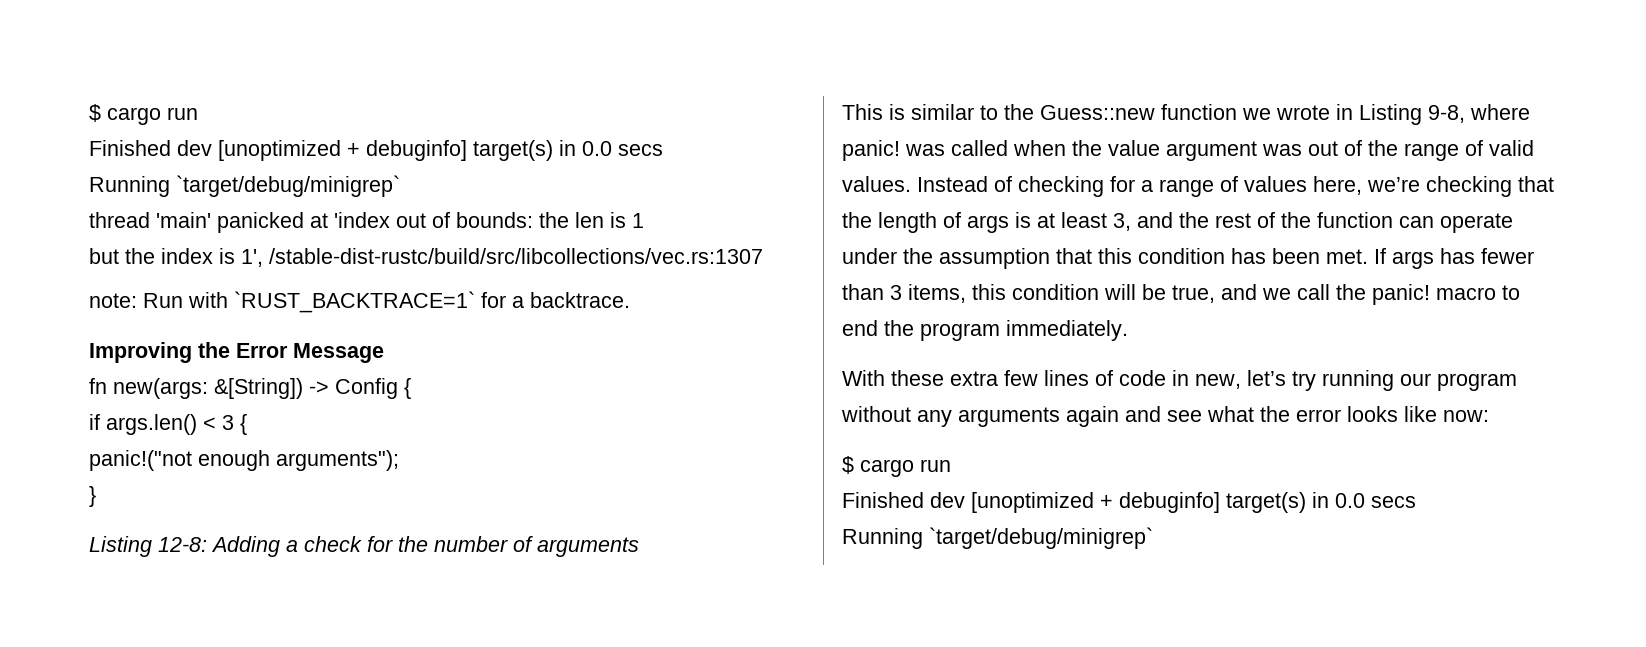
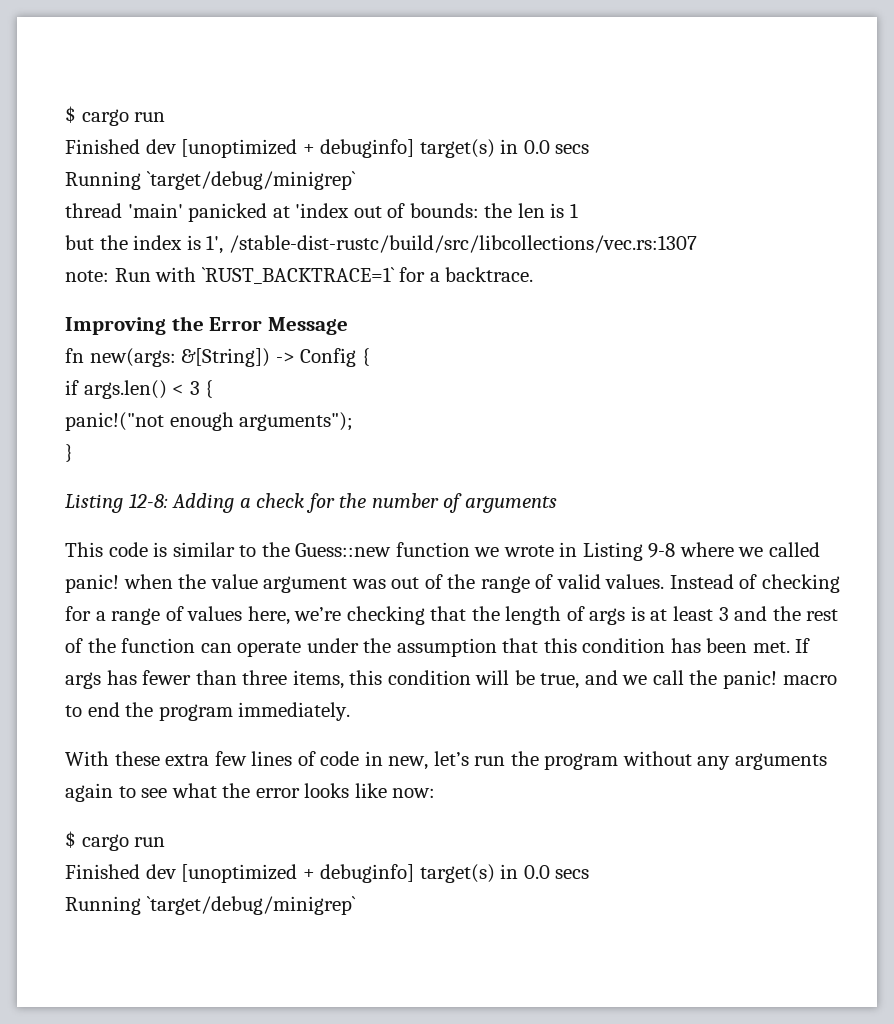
- This is similar to the Guess::new function we wrote in Listing 9-8, where panic! was called when the value argument was out of the range of valid values.
+ This code is similar to the Guess::new function we wrote in Listing 9-8 where we called panic! when the value argument was out of the range of valid values.
- Instead of checking for a range of values here, we’re checking that the length of args is at least 3, and the rest of the function can operate under the assumption that this condition has been met.
+ Instead of checking for a range of values here, we’re checking that the length of args is at least 3 and the rest of the function can operate under the assumption that this condition has been met.
- If args has fewer than 3 items, this condition will be true, and we call the panic! macro to end the program immediately.
+ If args has fewer than three items, this condition will be true, and we call the panic! macro to end the program immediately.
- With these extra few lines of code in new, let’s try running our program without any arguments again and see what the error looks like now:
+ With these extra few lines of code in new, let’s run the program without any arguments again to see what the error looks like now:

